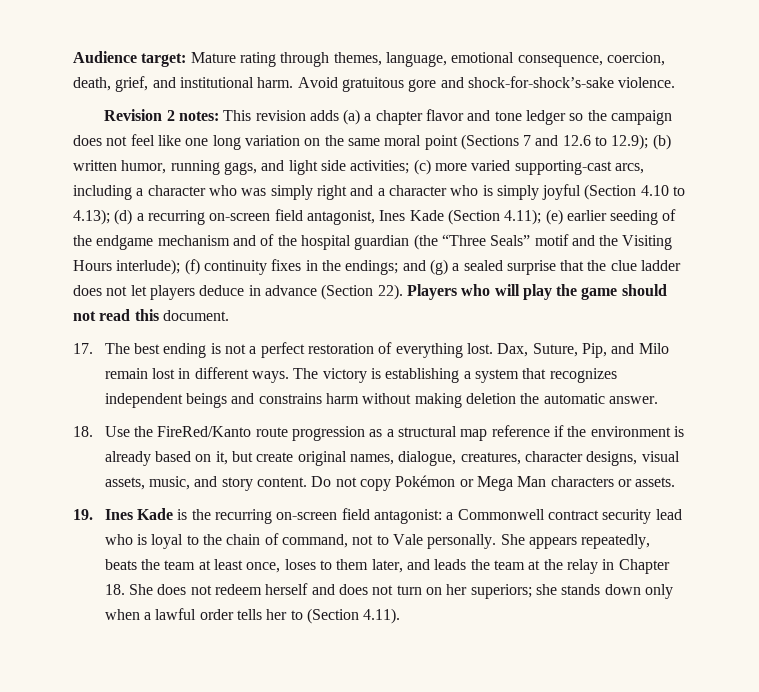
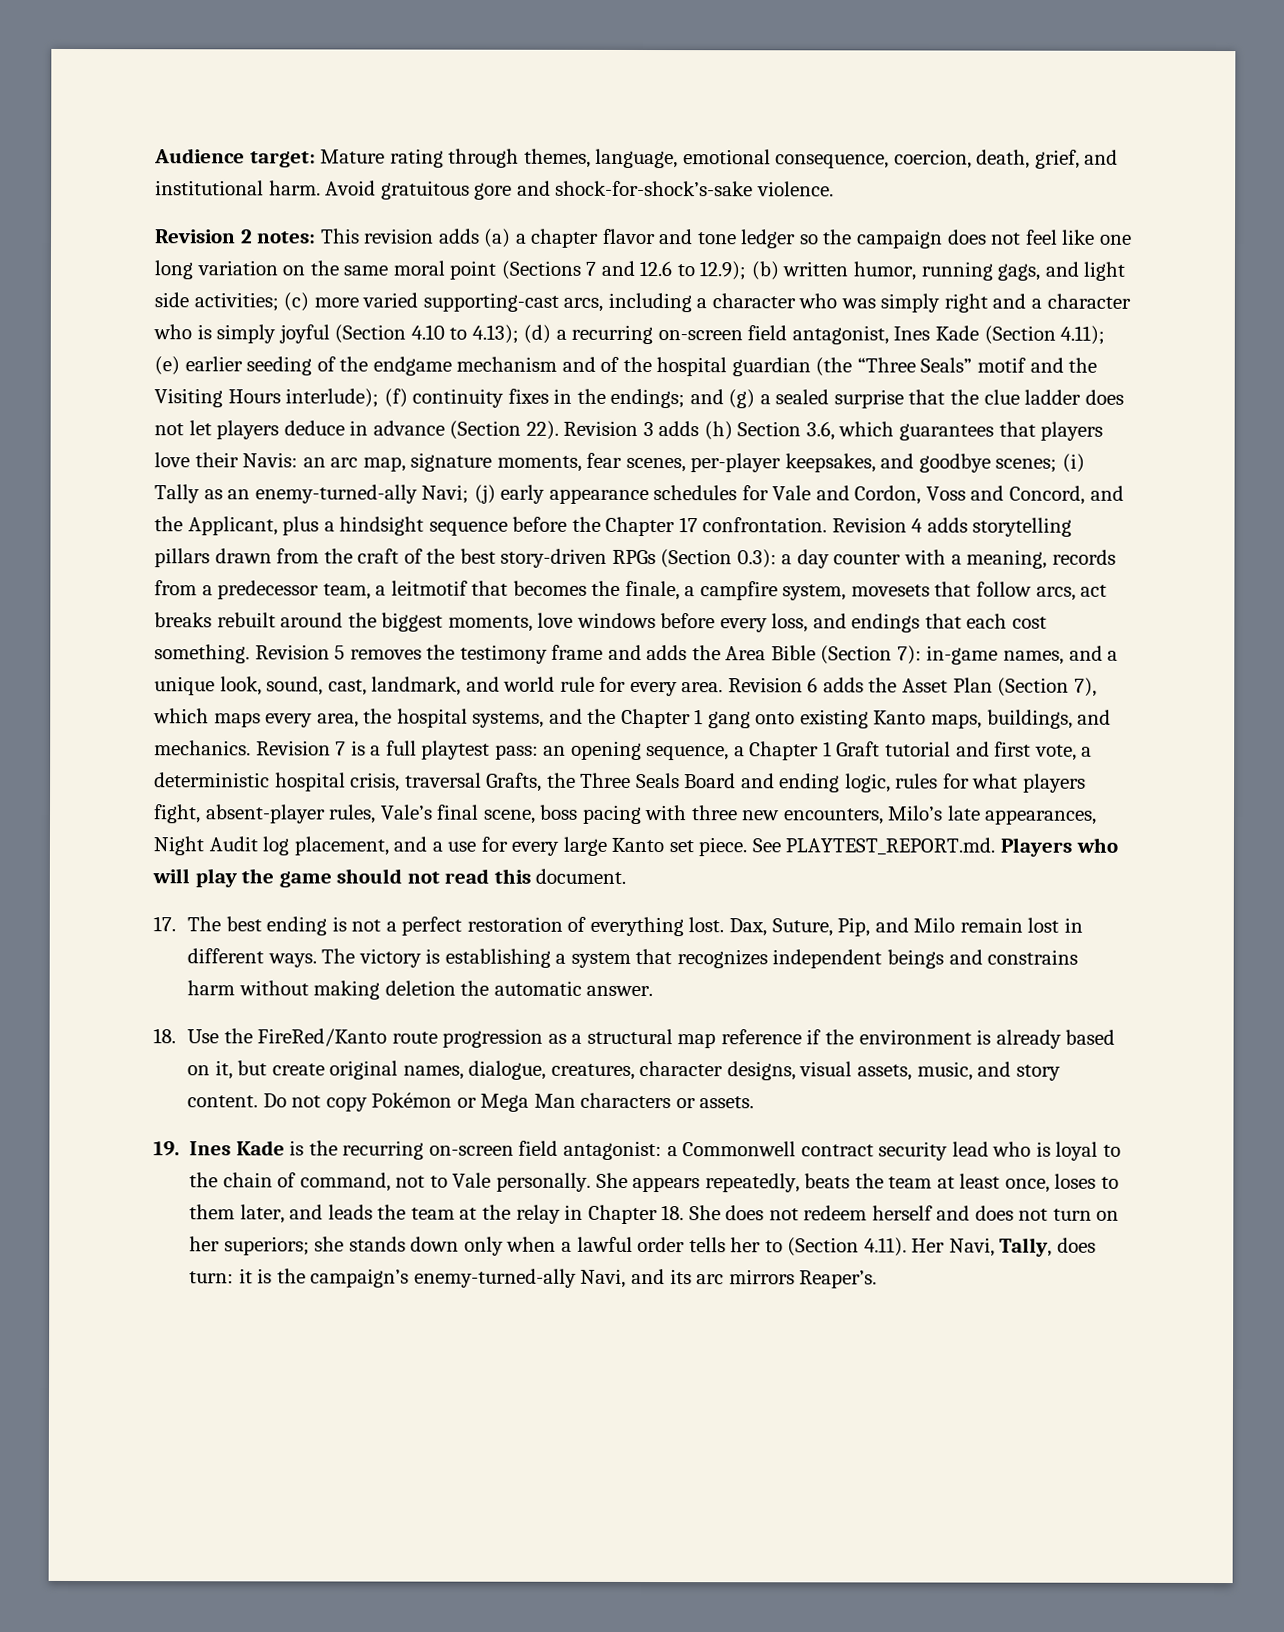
- Players who will play the game should not read this document.
+ Revision 3 adds (h) Section 3.6, which guarantees that players love their Navis: an arc map, signature moments, fear scenes, per-player keepsakes, and goodbye scenes; (i) Tally as an enemy-turned-ally Navi; (j) early appearance schedules for Vale and Cordon, Voss and Concord, and the Applicant, plus a hindsight sequence before the Chapter 17 confrontation. Revision 4 adds storytelling pillars drawn from the craft of the best story-driven RPGs (Section 0.3): a day counter with a meaning, records from a predecessor team, a leitmotif that becomes the finale, a campfire system, movesets that follow arcs, act breaks rebuilt around the biggest moments, love windows before every loss, and endings that each cost something. Revision 5 removes the testimony frame and adds the Area Bible (Section 7): in-game names, and a unique look, sound, cast, landmark, and world rule for every area. Revision 6 adds the Asset Plan (Section 7), which maps every area, the hospital systems, and the Chapter 1 gang onto existing Kanto maps, buildings, and mechanics. Revision 7 is a full playtest pass: an opening sequence, a Chapter 1 Graft tutorial and first vote, a deterministic hospital crisis, traversal Grafts, the Three Seals Board and ending logic, rules for what players fight, absent-player rules, Vale’s final scene, boss pacing with three new encounters, Milo’s late appearances, Night Audit log placement, and a use for every large Kanto set piece. See PLAYTEST_REPORT.md. Players who will play the game should not read this document.
- She appears repeatedly, beats the team at least once, loses to them later, and leads the team at the relay in Chapter 18. She does not redeem herself and does not turn on her superiors; she stands down only when a lawful order tells her to (Section 4.11).
+ She appears repeatedly, beats the team at least once, loses to them later, and leads the team at the relay in Chapter 18. She does not redeem herself and does not turn on her superiors; she stands down only when a lawful order tells her to (Section 4.11). Her Navi, Tally, does turn: it is the campaign’s enemy-turned-ally Navi, and its arc mirrors Reaper’s.

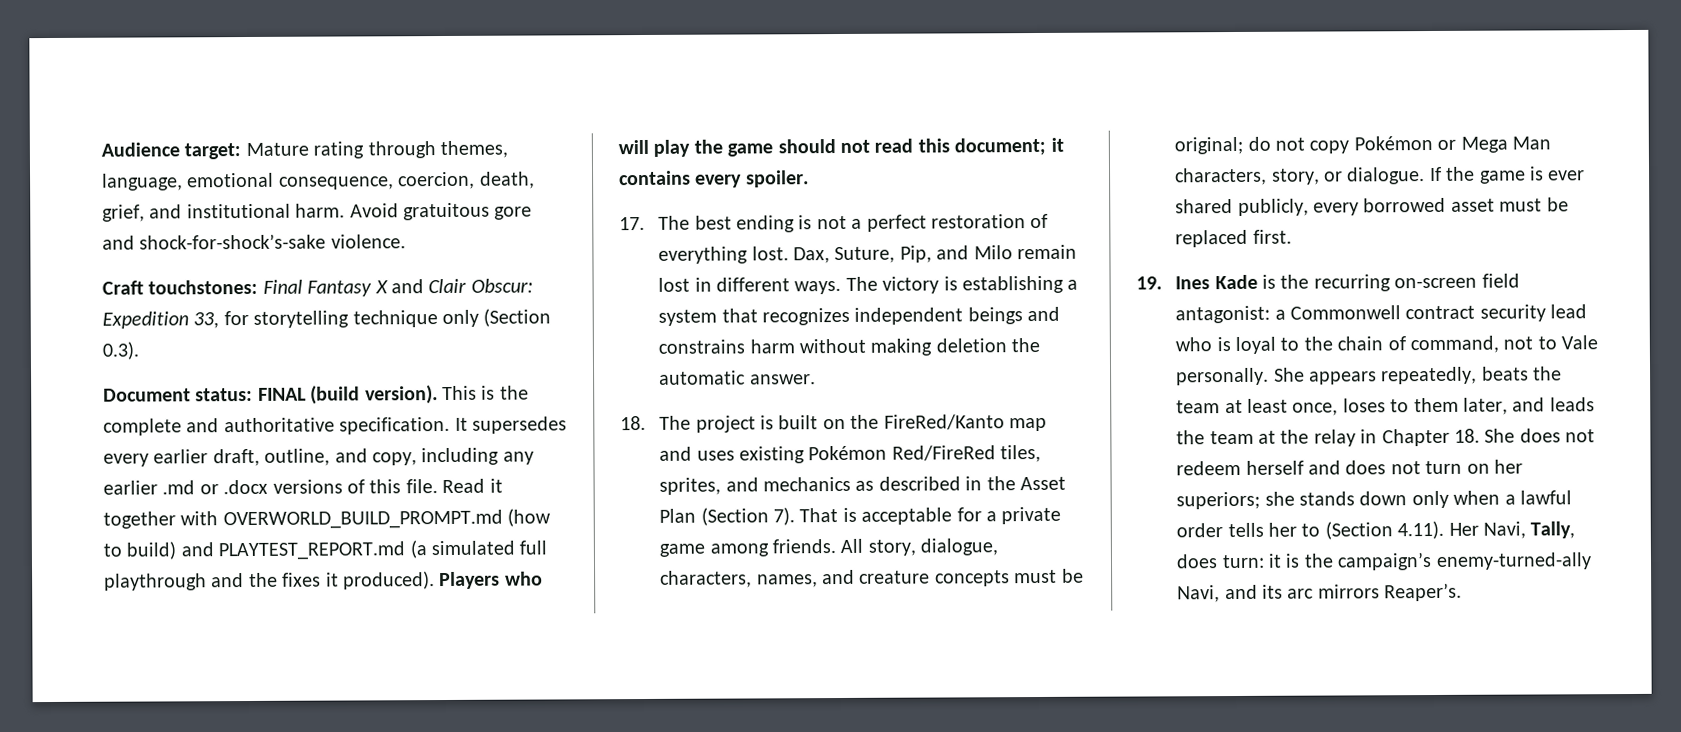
- Revision 2 notes: This revision adds (a) a chapter flavor and tone ledger so the campaign does not feel like one long variation on the same moral point (Sections 7 and 12.6 to 12.9); (b) written humor, running gags, and light side activities; (c) more varied supporting-cast arcs, including a character who was simply right and a character who is simply joyful (Section 4.10 to 4.13); (d) a recurring on-screen field antagonist, Ines Kade (Section 4.11); (e) earlier seeding of the endgame mechanism and of the hospital guardian (the “Three Seals” motif and the Visiting Hours interlude); (f) continuity fixes in the endings; and (g) a sealed surprise that the clue ladder does not let players deduce in advance (Section 22). Revision 3 adds (h) Section 3.6, which guarantees that players love their Navis: an arc map, signature moments, fear scenes, per-player keepsakes, and goodbye scenes; (i) Tally as an enemy-turned-ally Navi; (j) early appearance schedules for Vale and Cordon, Voss and Concord, and the Applicant, plus a hindsight sequence before the Chapter 17 confrontation. Revision 4 adds storytelling pillars drawn from the craft of the best story-driven RPGs (Section 0.3): a day counter with a meaning, records from a predecessor team, a leitmotif that becomes the finale, a campfire system, movesets that follow arcs, act breaks rebuilt around the biggest moments, love windows before every loss, and endings that each cost something. Revision 5 removes the testimony frame and adds the Area Bible (Section 7): in-game names, and a unique look, sound, cast, landmark, and world rule for every area. Revision 6 adds the Asset Plan (Section 7), which maps every area, the hospital systems, and the Chapter 1 gang onto existing Kanto maps, buildings, and mechanics. Revision 7 is a full playtest pass: an opening sequence, a Chapter 1 Graft tutorial and first vote, a deterministic hospital crisis, traversal Grafts, the Three Seals Board and ending logic, rules for what players fight, absent-player rules, Vale’s final scene, boss pacing with three new encounters, Milo’s late appearances, Night Audit log placement, and a use for every large Kanto set piece. See PLAYTEST_REPORT.md. Players who will play the game should not read this document.
+ Craft touchstones: Final Fantasy X and Clair Obscur: Expedition 33, for storytelling technique only (Section 0.3).
+ Document status: FINAL (build version). This is the complete and authoritative specification. It supersedes every earlier draft, outline, and copy, including any earlier .md or .docx versions of this file. Read it together with OVERWORLD_BUILD_PROMPT.md (how to build) and PLAYTEST_REPORT.md (a simulated full playthrough and the fixes it produced). Players who will play the game should not read this document; it contains every spoiler.
- 18. Use the FireRed/Kanto route progression as a structural map reference if the environment is already based on it, but create original names, dialogue, creatures, character designs, visual assets, music, and story content. Do not copy Pokémon or Mega Man characters or assets.
+ 18. The project is built on the FireRed/Kanto map and uses existing Pokémon Red/FireRed tiles, sprites, and mechanics as described in the Asset Plan (Section 7). That is acceptable for a private game among friends. All story, dialogue, characters, names, and creature concepts must be original; do not copy Pokémon or Mega Man characters, story, or dialogue. If the game is ever shared publicly, every borrowed asset must be replaced first.

